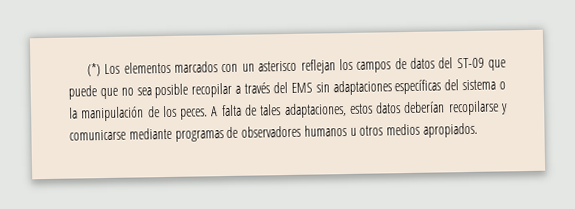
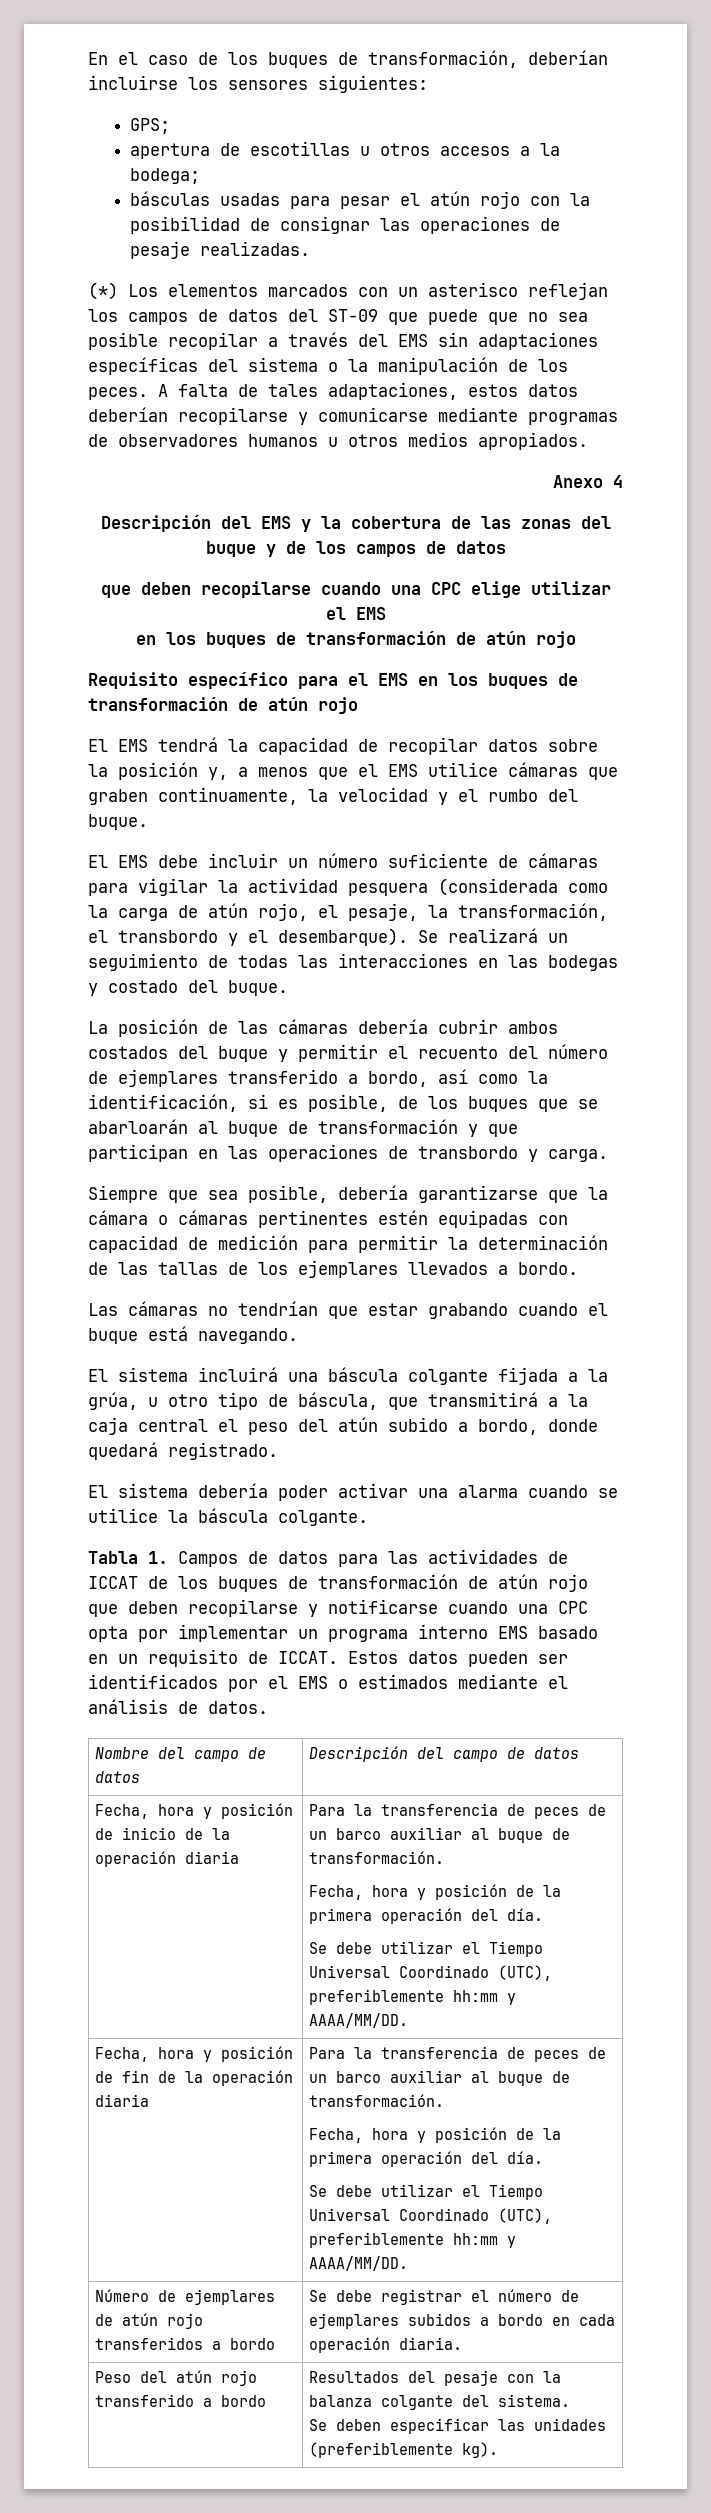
+ En el caso de los buques de transformación, deberían incluirse los sensores siguientes:
+ GPS;
+ apertura de escotillas u otros accesos a la bodega;
+ básculas usadas para pesar el atún rojo con la posibilidad de consignar las operaciones de pesaje realizadas.
+ Anexo 4
+ Descripción del EMS y la cobertura de las zonas del buque y de los campos de datos
+ que deben recopilarse cuando una CPC elige utilizar el EMS
+ en los buques de transformación de atún rojo
+ Requisito específico para el EMS en los buques de transformación de atún rojo
+ El EMS tendrá la capacidad de recopilar datos sobre la posición y, a menos que el EMS utilice cámaras que graben continuamente, la velocidad y el rumbo del buque.
+ El EMS debe incluir un número suficiente de cámaras para vigilar la actividad pesquera (considerada como la carga de atún rojo, el pesaje, la transformación, el transbordo y el desembarque). Se realizará un seguimiento de todas las interacciones en las bodegas y costado del buque.
+ La posición de las cámaras debería cubrir ambos costados del buque y permitir el recuento del número de ejemplares transferido a bordo, así como la identificación, si es posible, de los buques que se abarloarán al buque de transformación y que participan en las operaciones de transbordo y carga.
+ Siempre que sea posible, debería garantizarse que la cámara o cámaras pertinentes estén equipadas con capacidad de medición para permitir la determinación de las tallas de los ejemplares llevados a bordo.
+ Las cámaras no tendrían que estar grabando cuando el buque está navegando.
+ El sistema incluirá una báscula colgante fijada a la grúa, u otro tipo de báscula, que transmitirá a la caja central el peso del atún subido a bordo, donde quedará registrado.
+ El sistema debería poder activar una alarma cuando se utilice la báscula colgante.
+ Tabla 1. Campos de datos para las actividades de ICCAT de los buques de transformación de atún rojo que deben recopilarse y notificarse cuando una CPC opta por implementar un programa interno EMS basado en un requisito de ICCAT. Estos datos pueden ser identificados por el EMS o estimados mediante el análisis de datos.
+ Nombre del campo de datos | Descripción del campo de datos
+ Fecha, hora y posición de inicio de la operación diaria | Para la transferencia de peces de un barco auxiliar al buque de transformación.
+ Fecha, hora y posición de la primera operación del día.
+ Se debe utilizar el Tiempo Universal Coordinado (UTC), preferiblemente hh:mm y AAAA/MM/DD.
+ Fecha, hora y posición de fin de la operación diaria | Para la transferencia de peces de un barco auxiliar al buque de transformación.
+ Fecha, hora y posición de la primera operación del día.
+ Se debe utilizar el Tiempo Universal Coordinado (UTC), preferiblemente hh:mm y AAAA/MM/DD.
+ Número de ejemplares de atún rojo transferidos a bordo | Se debe registrar el número de ejemplares subidos a bordo en cada operación diaria.
+ Peso del atún rojo transferido a bordo | Resultados del pesaje con la balanza colgante del sistema.
+ Se deben especificar las unidades (preferiblemente kg).

